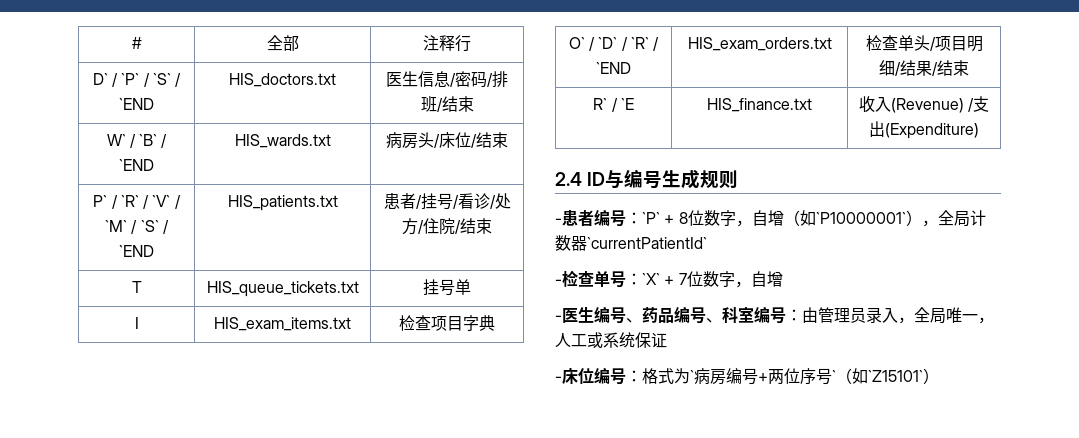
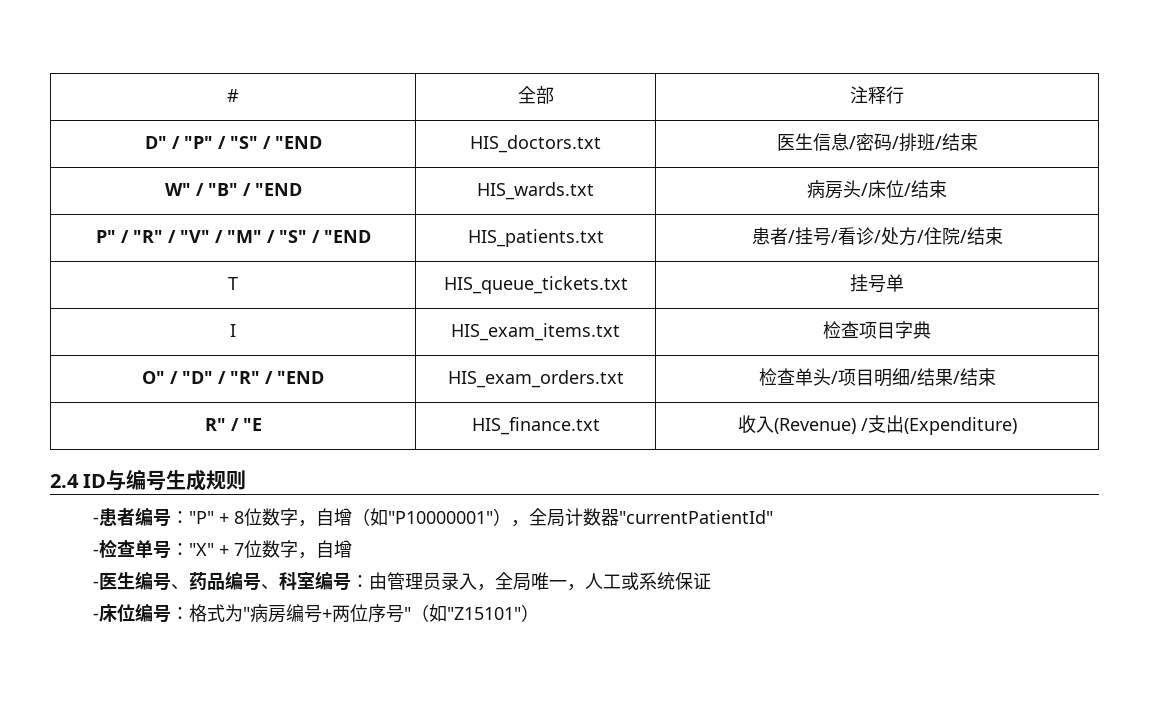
- D` / `P` / `S` / `END | HIS_doctors.txt | 医生信息/密码/排班/结束
+ D" / "P" / "S" / "END | HIS_doctors.txt | 医生信息/密码/排班/结束
- W` / `B` / `END | HIS_wards.txt | 病房头/床位/结束
+ W" / "B" / "END | HIS_wards.txt | 病房头/床位/结束
- P` / `R` / `V` / `M` / `S` / `END | HIS_patients.txt | 患者/挂号/看诊/处方/住院/结束
+ P" / "R" / "V" / "M" / "S" / "END | HIS_patients.txt | 患者/挂号/看诊/处方/住院/结束
- O` / `D` / `R` / `END | HIS_exam_orders.txt | 检查单头/项目明细/结果/结束
+ O" / "D" / "R" / "END | HIS_exam_orders.txt | 检查单头/项目明细/结果/结束
- R` / `E | HIS_finance.txt | 收入(Revenue) /支出(Expenditure)
+ R" / "E | HIS_finance.txt | 收入(Revenue) /支出(Expenditure)
- -患者编号：`P` + 8位数字，自增（如`P10000001`），全局计数器`currentPatientId`
+ -患者编号："P" + 8位数字，自增（如"P10000001"），全局计数器"currentPatientId"
- -检查单号：`X` + 7位数字，自增
+ -检查单号："X" + 7位数字，自增
- -床位编号：格式为`病房编号+两位序号`（如`Z15101`）
+ -床位编号：格式为"病房编号+两位序号"（如"Z15101"）

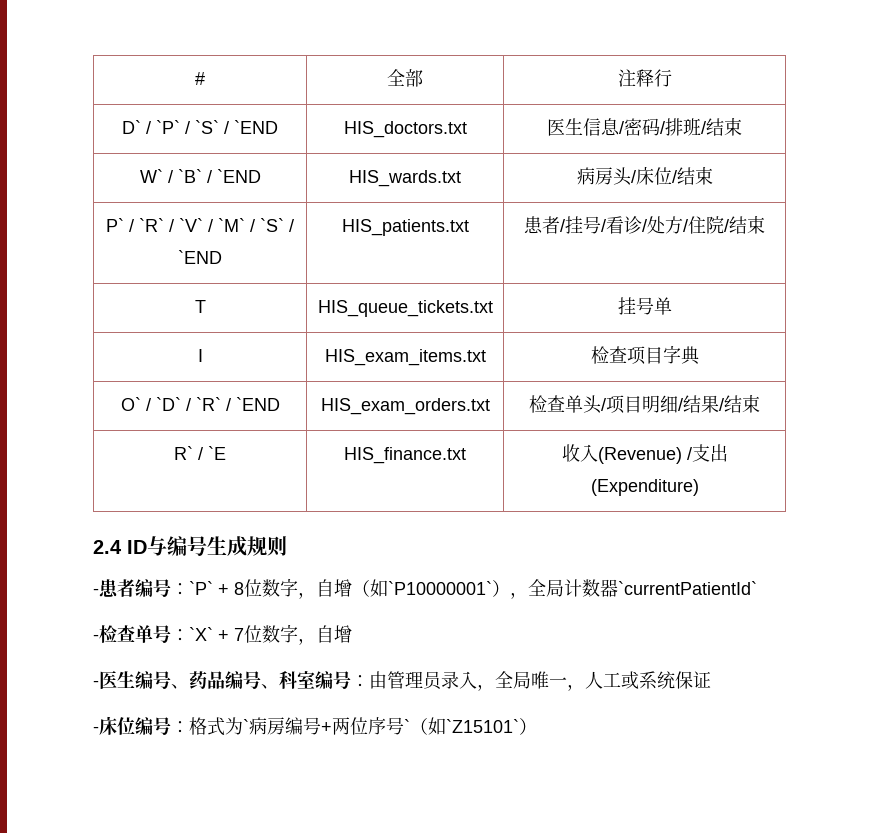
- D" / "P" / "S" / "END | HIS_doctors.txt | 医生信息/密码/排班/结束
+ D` / `P` / `S` / `END | HIS_doctors.txt | 医生信息/密码/排班/结束
- W" / "B" / "END | HIS_wards.txt | 病房头/床位/结束
+ W` / `B` / `END | HIS_wards.txt | 病房头/床位/结束
- P" / "R" / "V" / "M" / "S" / "END | HIS_patients.txt | 患者/挂号/看诊/处方/住院/结束
+ P` / `R` / `V` / `M` / `S` / `END | HIS_patients.txt | 患者/挂号/看诊/处方/住院/结束
- O" / "D" / "R" / "END | HIS_exam_orders.txt | 检查单头/项目明细/结果/结束
+ O` / `D` / `R` / `END | HIS_exam_orders.txt | 检查单头/项目明细/结果/结束
- R" / "E | HIS_finance.txt | 收入(Revenue) /支出(Expenditure)
+ R` / `E | HIS_finance.txt | 收入(Revenue) /支出(Expenditure)
- -患者编号："P" + 8位数字，自增（如"P10000001"），全局计数器"currentPatientId"
+ -患者编号：`P` + 8位数字，自增（如`P10000001`），全局计数器`currentPatientId`
- -检查单号："X" + 7位数字，自增
+ -检查单号：`X` + 7位数字，自增
- -床位编号：格式为"病房编号+两位序号"（如"Z15101"）
+ -床位编号：格式为`病房编号+两位序号`（如`Z15101`）

